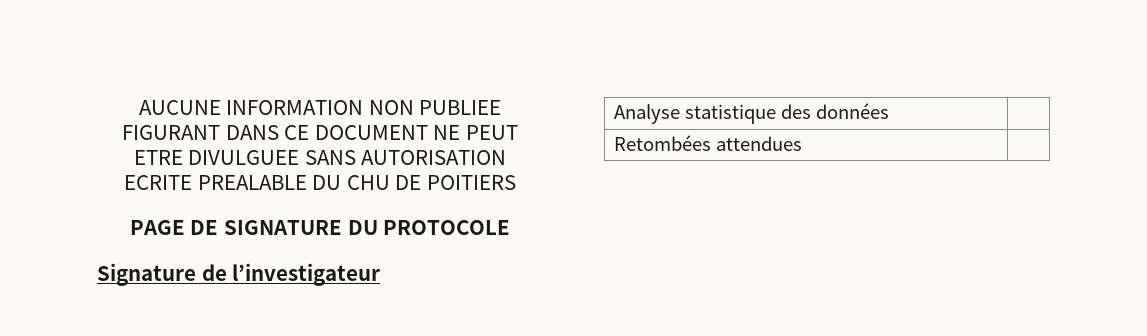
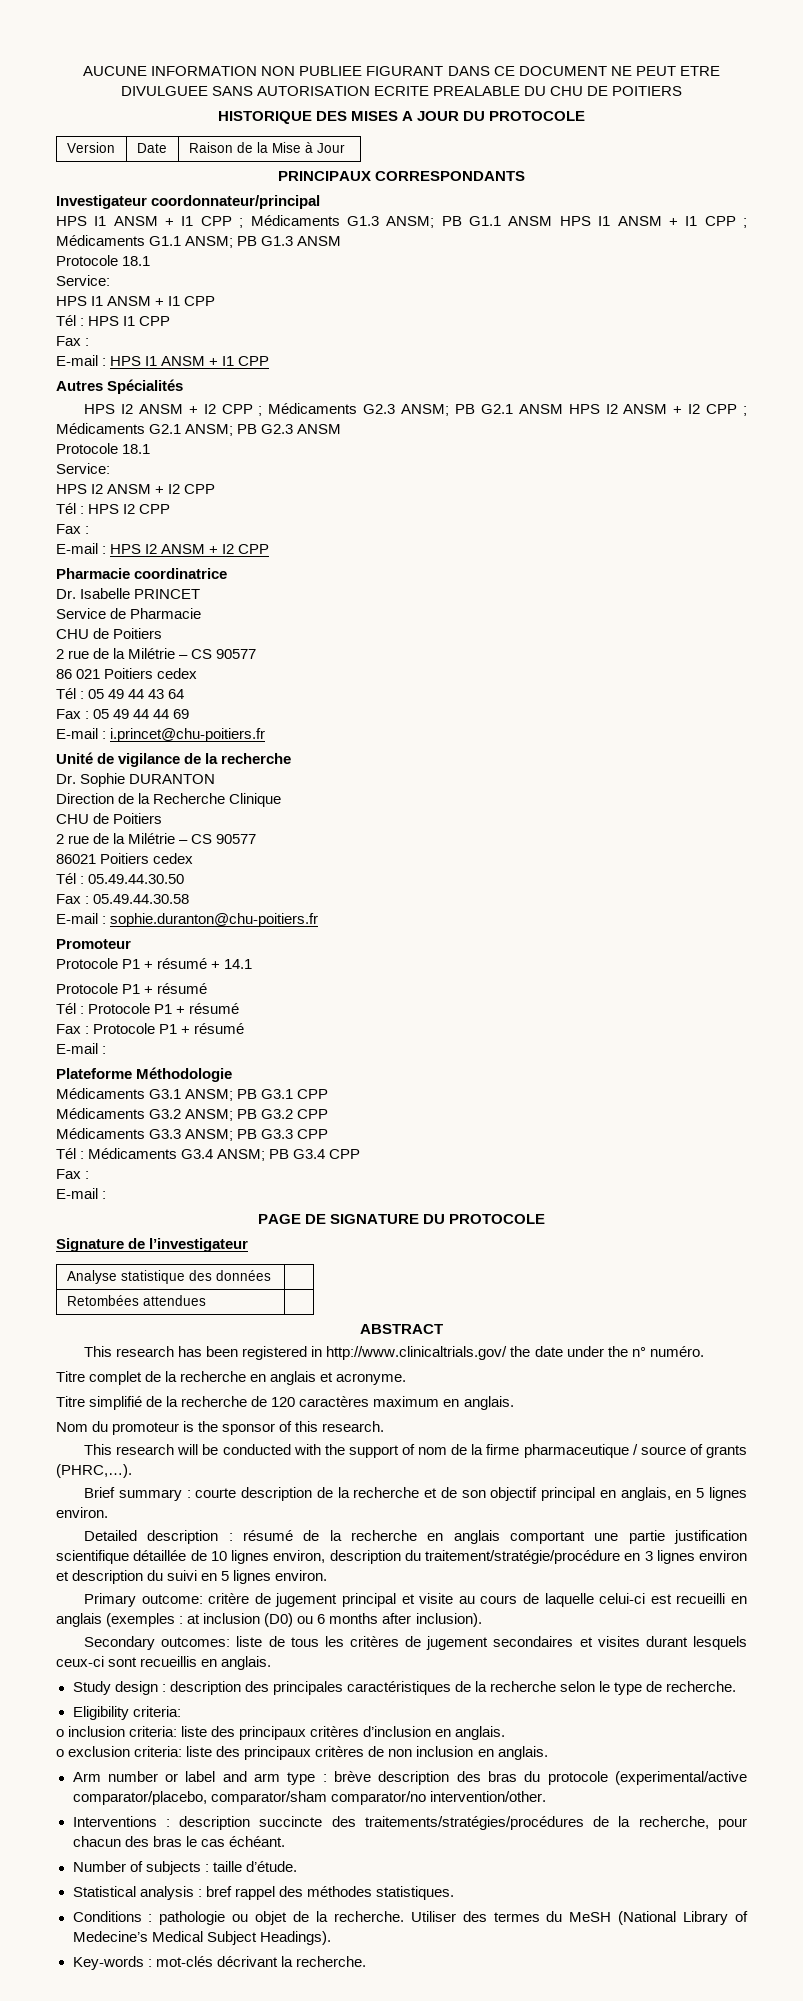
+ HISTORIQUE DES MISES A JOUR DU PROTOCOLE
+ Version | Date | Raison de la Mise à Jour
+ PRINCIPAUX CORRESPONDANTS
+ Investigateur coordonnateur/principal
+ HPS I1 ANSM + I1 CPP ; Médicaments G1.3 ANSM; PB G1.1 ANSM HPS I1 ANSM + I1 CPP ; Médicaments G1.1 ANSM; PB G1.3 ANSM
+ Protocole 18.1
+ Service:
+ HPS I1 ANSM + I1 CPP
+ Tél : HPS I1 CPP
+ Fax :
+ E-mail : HPS I1 ANSM + I1 CPP
+ Autres Spécialités
+ HPS I2 ANSM + I2 CPP ; Médicaments G2.3 ANSM; PB G2.1 ANSM HPS I2 ANSM + I2 CPP ; Médicaments G2.1 ANSM; PB G2.3 ANSM
+ Protocole 18.1
+ Service:
+ HPS I2 ANSM + I2 CPP
+ Tél : HPS I2 CPP
+ Fax :
+ E-mail : HPS I2 ANSM + I2 CPP
+ Pharmacie coordinatrice
+ Dr. Isabelle PRINCET
+ Service de Pharmacie
+ CHU de Poitiers
+ 2 rue de la Milétrie – CS 90577
+ 86 021 Poitiers cedex
+ Tél : 05 49 44 43 64
+ Fax : 05 49 44 44 69
+ E-mail : i.princet@chu-poitiers.fr
+ Unité de vigilance de la recherche
+ Dr. Sophie DURANTON
+ Direction de la Recherche Clinique
+ CHU de Poitiers
+ 2 rue de la Milétrie – CS 90577
+ 86021 Poitiers cedex
+ Tél : 05.49.44.30.50
+ Fax : 05.49.44.30.58
+ E-mail : sophie.duranton@chu-poitiers.fr
+ Promoteur
+ Protocole P1 + résumé + 14.1
+ Protocole P1 + résumé
+ Tél : Protocole P1 + résumé
+ Fax : Protocole P1 + résumé
+ E-mail :
+ Plateforme Méthodologie
+ Médicaments G3.1 ANSM; PB G3.1 CPP
+ Médicaments G3.2 ANSM; PB G3.2 CPP
+ Médicaments G3.3 ANSM; PB G3.3 CPP
+ Tél : Médicaments G3.4 ANSM; PB G3.4 CPP
+ Fax :
+ E-mail :
+ ABSTRACT
+ This research has been registered in http://www.clinicaltrials.gov/ the date under the n° numéro.
+ Titre complet de la recherche en anglais et acronyme.
+ Titre simplifié de la recherche de 120 caractères maximum en anglais.
+ Nom du promoteur is the sponsor of this research.
+ This research will be conducted with the support of nom de la firme pharmaceutique / source of grants (PHRC,…).
+ Brief summary : courte description de la recherche et de son objectif principal en anglais, en 5 lignes environ.
+ Detailed description : résumé de la recherche en anglais comportant une partie justification scientifique détaillée de 10 lignes environ, description du traitement/stratégie/procédure en 3 lignes environ et description du suivi en 5 lignes environ.
+ Primary outcome: critère de jugement principal et visite au cours de laquelle celui-ci est recueilli en anglais (exemples : at inclusion (D0) ou 6 months after inclusion).
+ Secondary outcomes: liste de tous les critères de jugement secondaires et visites durant lesquels ceux-ci sont recueillis en anglais.
+ Study design : description des principales caractéristiques de la recherche selon le type de recherche.
+ Eligibility criteria:
+ o inclusion criteria: liste des principaux critères d’inclusion en anglais.
+ o exclusion criteria: liste des principaux critères de non inclusion en anglais.
+ Arm number or label and arm type : brève description des bras du protocole (experimental/active comparator/placebo, comparator/sham comparator/no intervention/other.
+ Interventions : description succincte des traitements/stratégies/procédures de la recherche, pour chacun des bras le cas échéant.
+ Number of subjects : taille d’étude.
+ Statistical analysis : bref rappel des méthodes statistiques.
+ Conditions : pathologie ou objet de la recherche. Utiliser des termes du MeSH (National Library of Medecine’s Medical Subject Headings).
+ Key-words : mot-clés décrivant la recherche.

